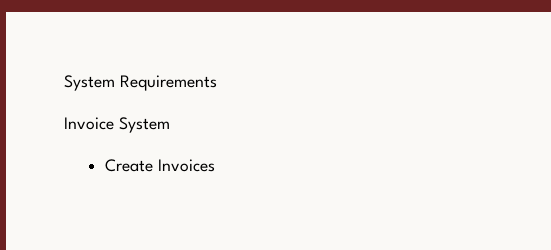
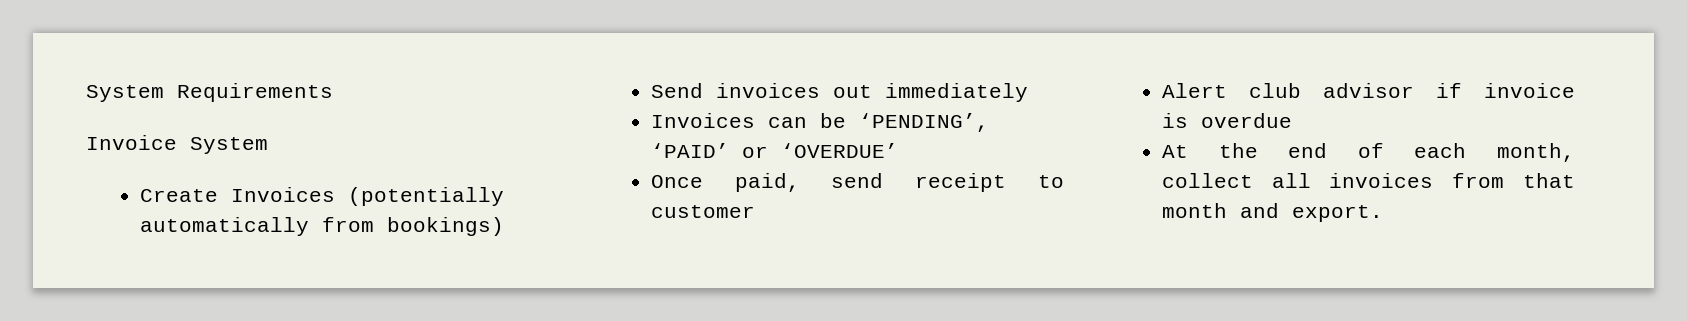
- Create Invoices
+ Create Invoices (potentially automatically from bookings)
+ Send invoices out immediately
+ Invoices can be ‘PENDING’, ‘PAID’ or ‘OVERDUE’
+ Once paid, send receipt to customer
+ Alert club advisor if invoice is overdue
+ At the end of each month, collect all invoices from that month and export.

